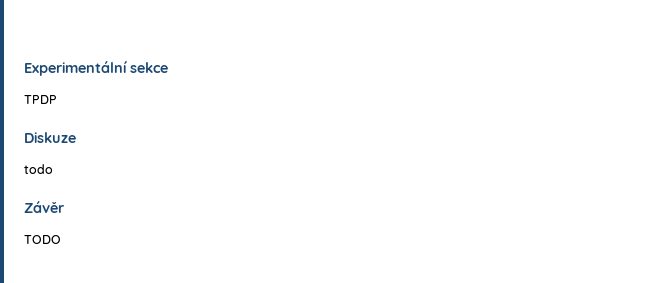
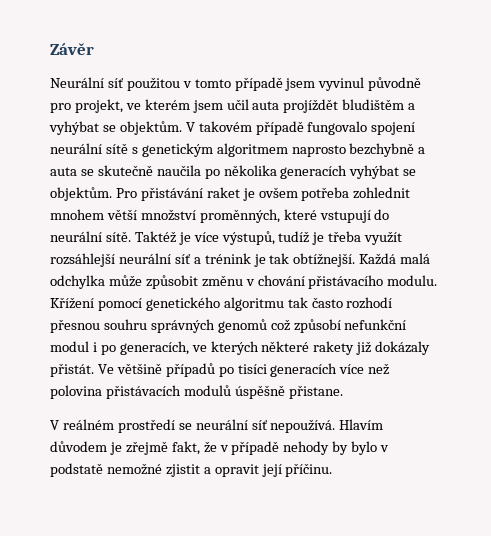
- Experimentální sekce
- TPDP
- Diskuze
- todo
  Závěr
- TODO
+ Neurální síť použitou v tomto případě jsem vyvinul původně pro projekt, ve kterém jsem učil auta projíždět bludištěm a vyhýbat se objektům. V takovém případě fungovalo spojení neurální sítě s genetickým algoritmem naprosto bezchybně a auta se skutečně naučila po několika generacích vyhýbat se objektům. Pro přistávání raket je ovšem potřeba zohlednit mnohem větší množství proměnných, které vstupují do neurální sítě. Taktéž je více výstupů, tudíž je třeba využít rozsáhlejší neurální síť a trénink je tak obtížnejší. Každá malá odchylka může způsobit změnu v chování přistávacího modulu. Křížení pomocí genetického algoritmu tak často rozhodí přesnou souhru správných genomů což způsobí nefunkční modul i po generacích, ve kterých některé rakety již dokázaly přistát. Ve většině případů po tisíci generacích více než polovina přistávacích modulů úspěšně přistane.
+ V reálném prostředí se neurální síť nepoužívá. Hlavím důvodem je zřejmě fakt, že v případě nehody by bylo v podstatě nemožné zjistit a opravit její příčinu.

